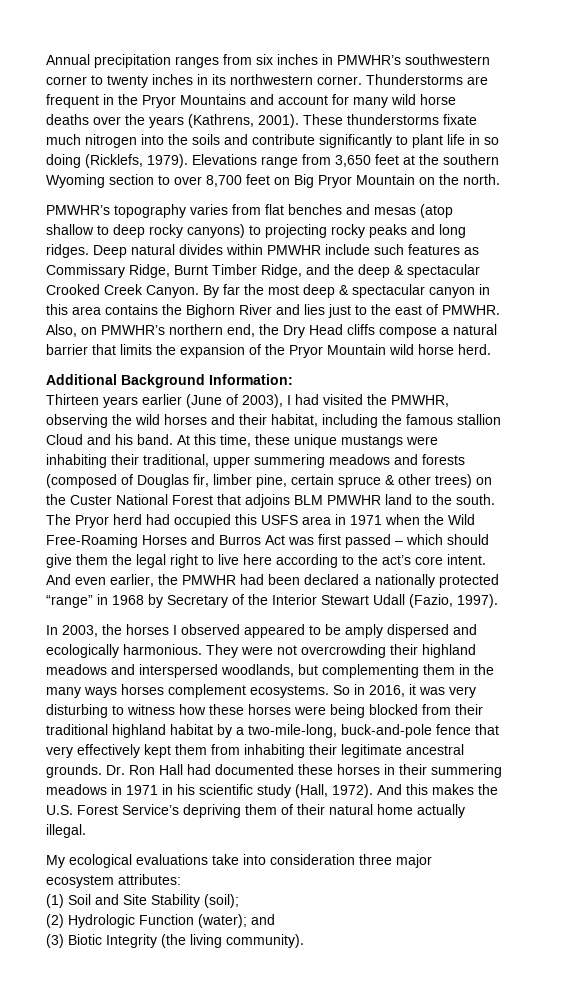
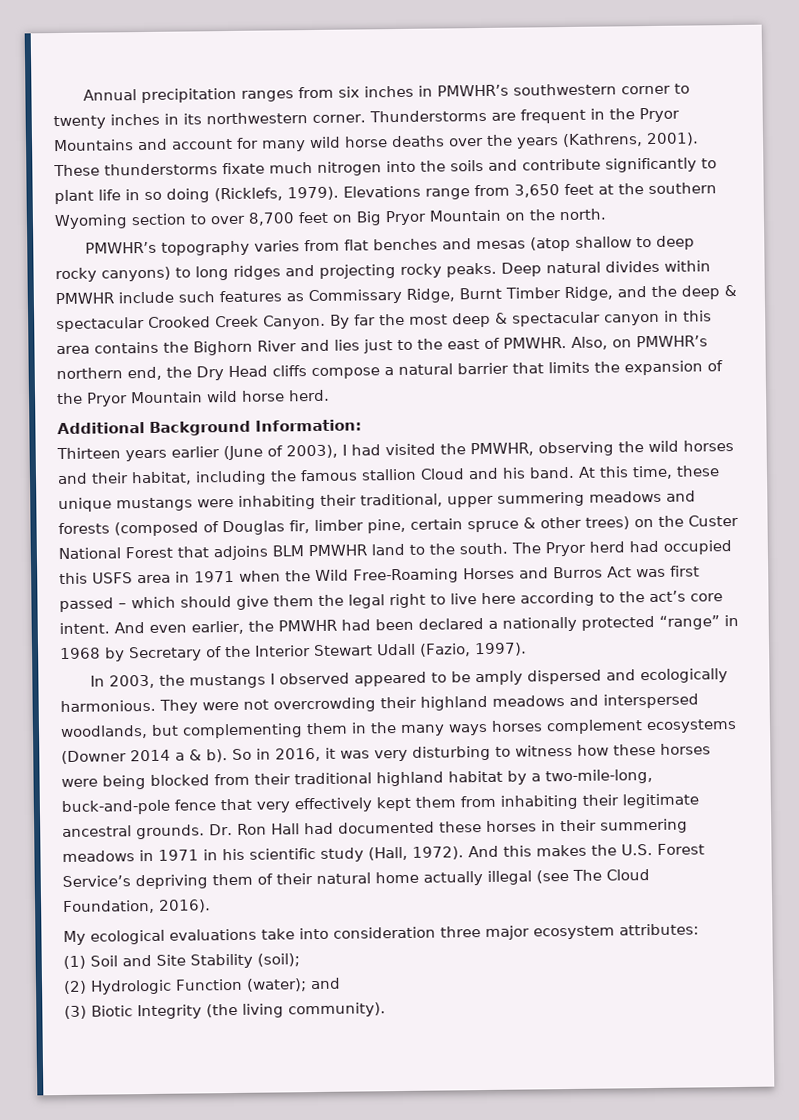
- PMWHR’s topography varies from flat benches and mesas (atop shallow to deep rocky canyons) to projecting rocky peaks and long ridges.
+ PMWHR’s topography varies from flat benches and mesas (atop shallow to deep rocky canyons) to long ridges and projecting rocky peaks.
- In 2003, the horses I observed appeared to be amply dispersed and ecologically harmonious.
+ In 2003, the mustangs I observed appeared to be amply dispersed and ecologically harmonious.
- They were not overcrowding their highland meadows and interspersed woodlands, but complementing them in the many ways horses complement ecosystems.
+ They were not overcrowding their highland meadows and interspersed woodlands, but complementing them in the many ways horses complement ecosystems (Downer 2014 a & b).
- And this makes the U.S. Forest Service’s depriving them of their natural home actually illegal.
+ And this makes the U.S. Forest Service’s depriving them of their natural home actually illegal (see The Cloud Foundation, 2016).

